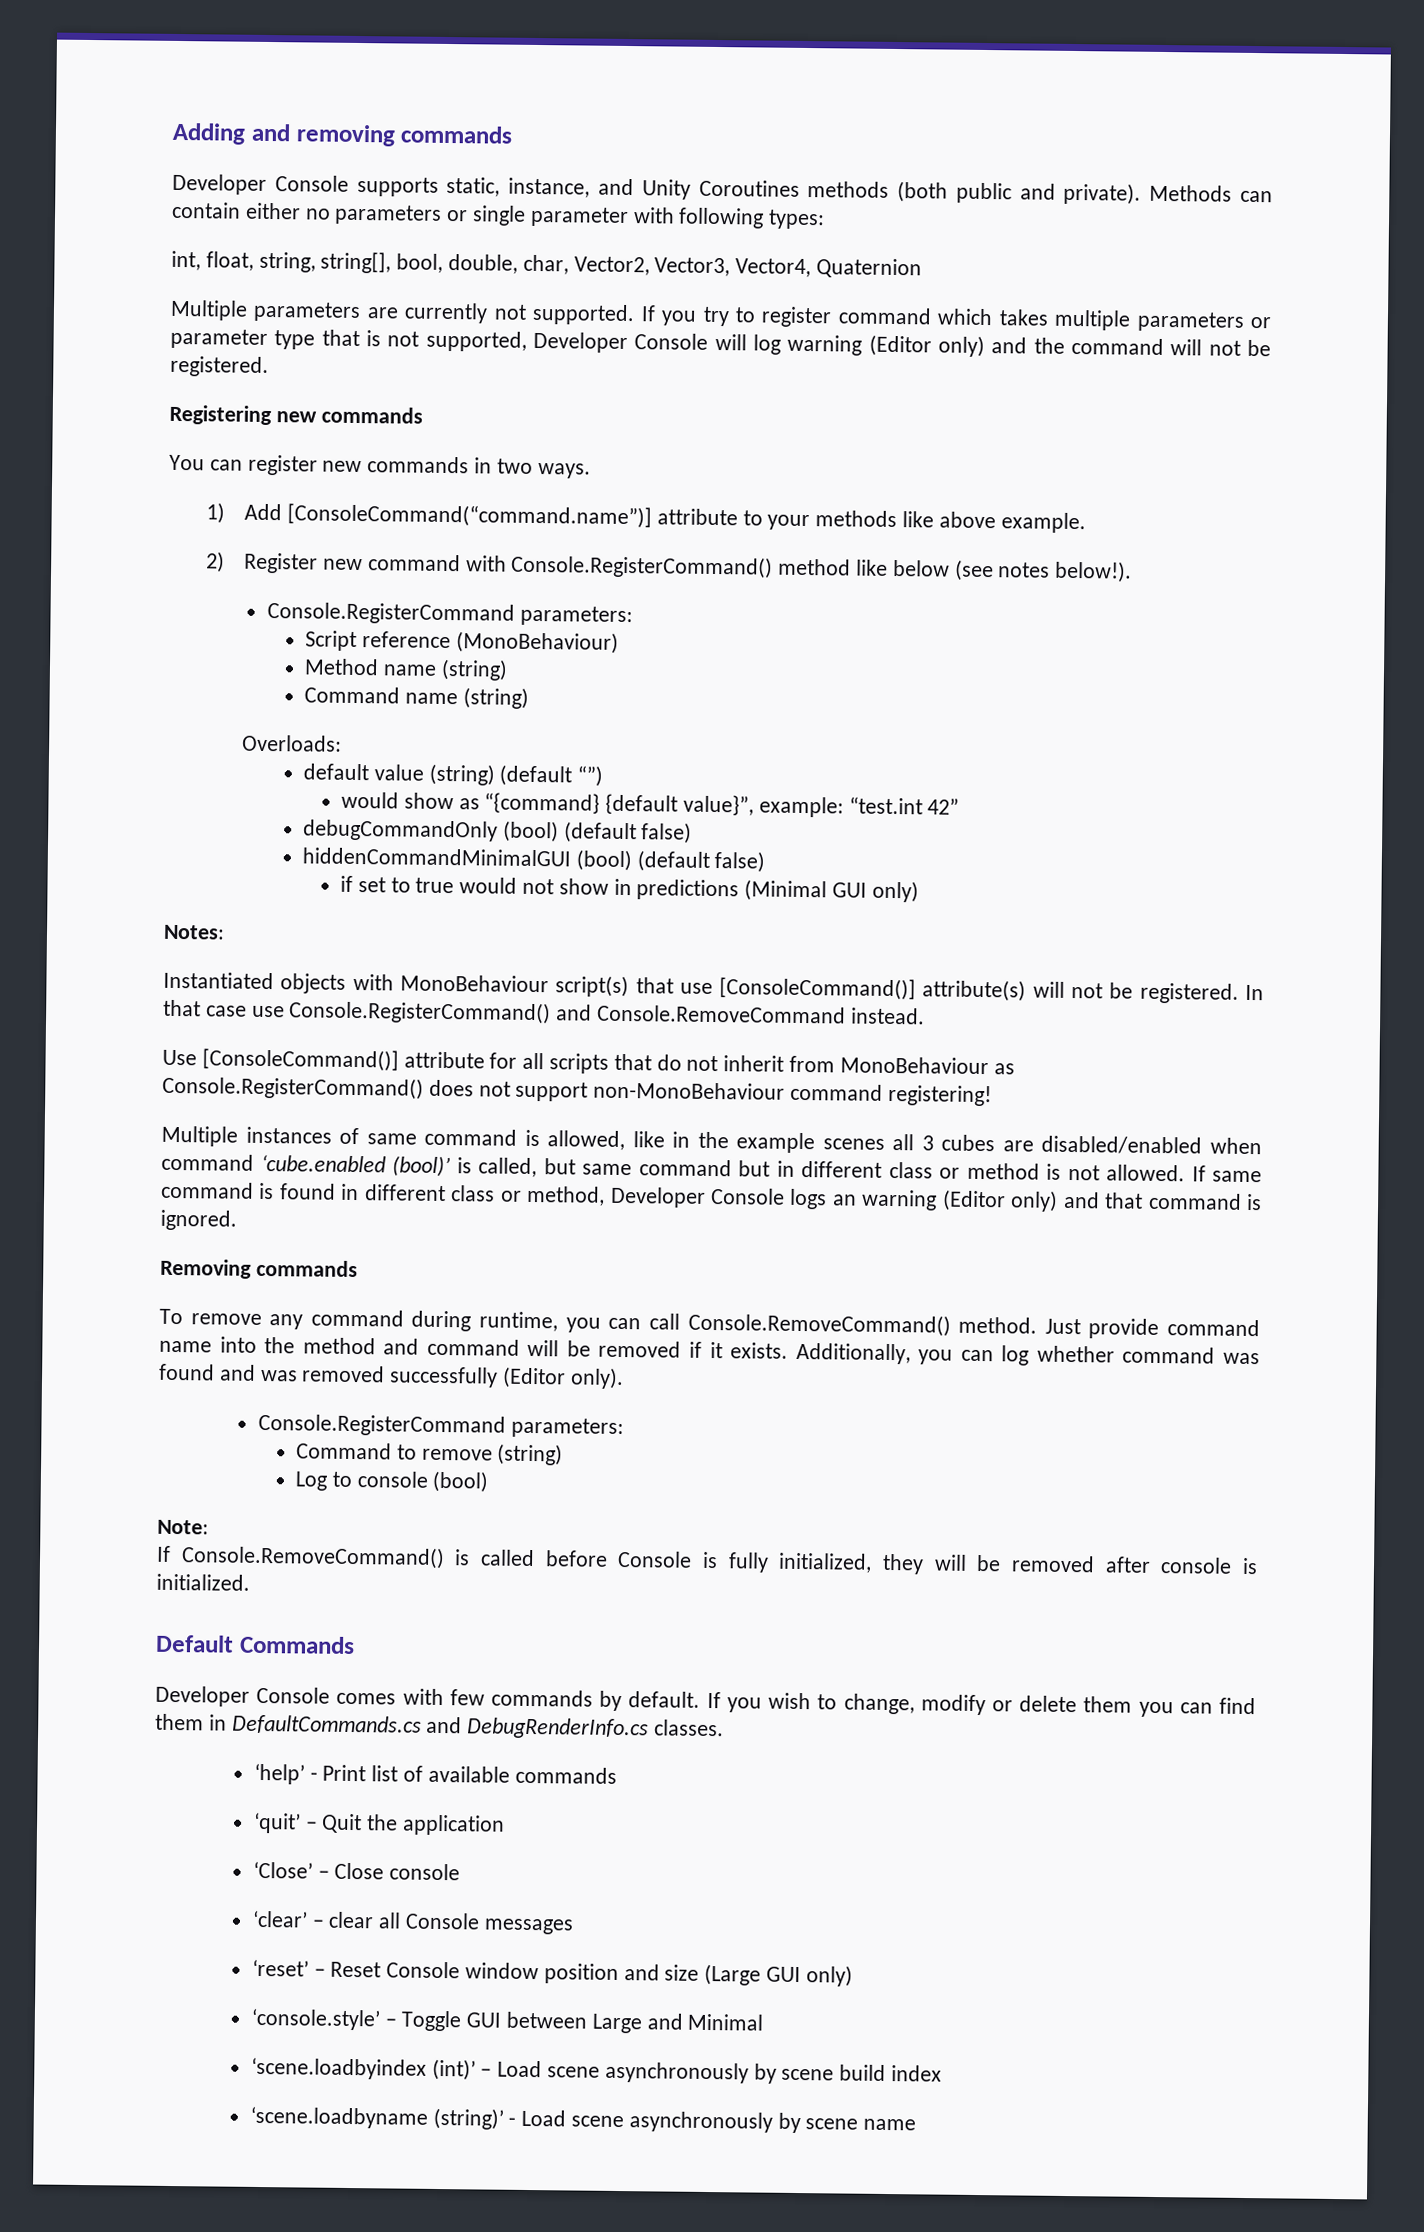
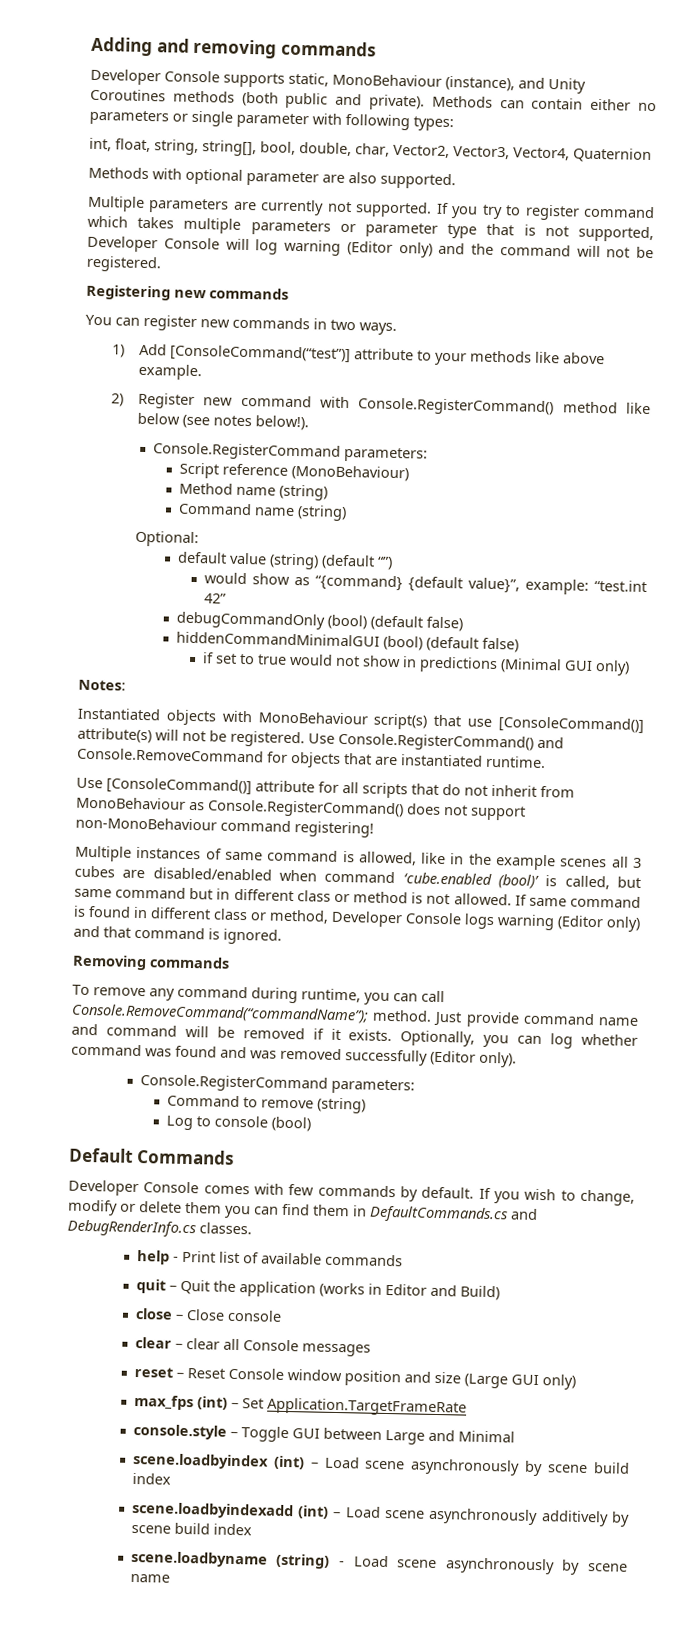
- Developer Console supports static, instance, and Unity Coroutines methods (both public and private).
+ Developer Console supports static, MonoBehaviour (instance), and Unity Coroutines methods (both public and private).
+ Methods with optional parameter are also supported.
- 1) Add [ConsoleCommand(“command.name”)] attribute to your methods like above example.
+ 1) Add [ConsoleCommand(“test”)] attribute to your methods like above example.
- Overloads:
+ Optional:
- In that case use Console.RegisterCommand() and Console.RemoveCommand instead.
+ Use Console.RegisterCommand() and Console.RemoveCommand for objects that are instantiated runtime.
- If same command is found in different class or method, Developer Console logs an warning (Editor only) and that command is ignored.
+ If same command is found in different class or method, Developer Console logs warning (Editor only) and that command is ignored.
- To remove any command during runtime, you can call Console.RemoveCommand() method.
+ To remove any command during runtime, you can call Console.RemoveCommand(“commandName”); method.
- Just provide command name into the method and command will be removed if it exists.
+ Just provide command name and command will be removed if it exists.
- Additionally, you can log whether command was found and was removed successfully (Editor only).
+ Optionally, you can log whether command was found and was removed successfully (Editor only).
- Note:
- If Console.RemoveCommand() is called before Console is fully initialized, they will be removed after console is initialized.
- ‘help’ - Print list of available commands
+ help - Print list of available commands
- ‘quit’ – Quit the application
- ‘Close’ – Close console
+ quit – Quit the application (works in Editor and Build)
+ close – Close console
- ‘clear’ – clear all Console messages
+ clear – clear all Console messages
- ‘reset’ – Reset Console window position and size (Large GUI only)
+ reset – Reset Console window position and size (Large GUI only)
- ‘console.style’ – Toggle GUI between Large and Minimal
+ max_fps (int) – Set Application.TargetFrameRate
+ console.style – Toggle GUI between Large and Minimal
- ‘scene.loadbyindex (int)’ – Load scene asynchronously by scene build index
+ scene.loadbyindex (int) – Load scene asynchronously by scene build index
- ‘scene.loadbyname (string)’ - Load scene asynchronously by scene name
+ scene.loadbyindexadd (int) – Load scene asynchronously additively by scene build index
+ scene.loadbyname (string) - Load scene asynchronously by scene name

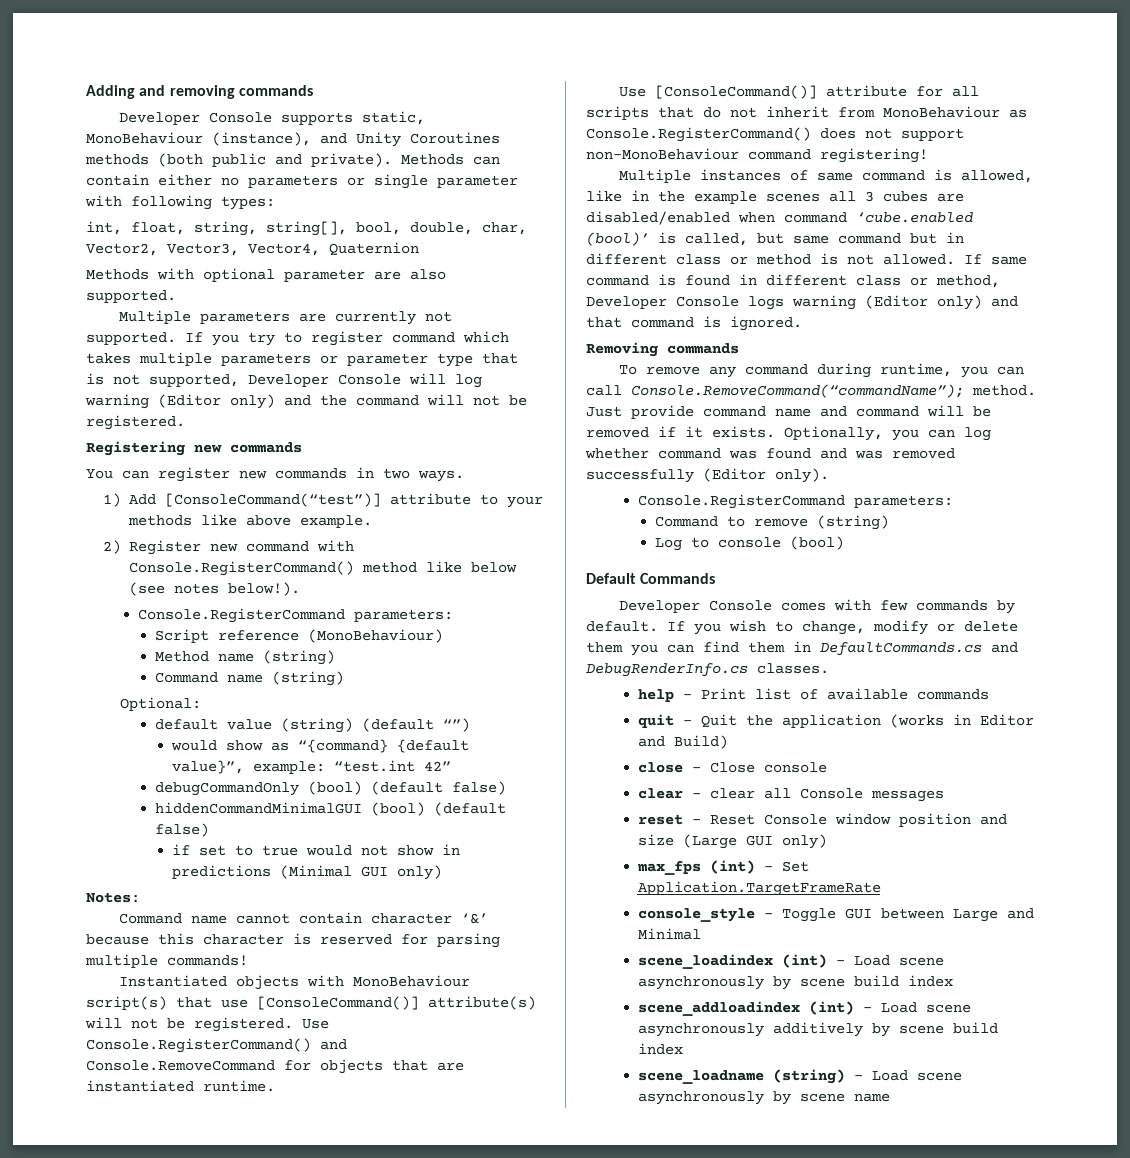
+ Command name cannot contain character ‘&’ because this character is reserved for parsing multiple commands!
- console.style – Toggle GUI between Large and Minimal
+ console_style – Toggle GUI between Large and Minimal
- scene.loadbyindex (int) – Load scene asynchronously by scene build index
+ scene_loadindex (int) – Load scene asynchronously by scene build index
- scene.loadbyindexadd (int) – Load scene asynchronously additively by scene build index
+ scene_addloadindex (int) – Load scene asynchronously additively by scene build index
- scene.loadbyname (string) - Load scene asynchronously by scene name
+ scene_loadname (string) - Load scene asynchronously by scene name

